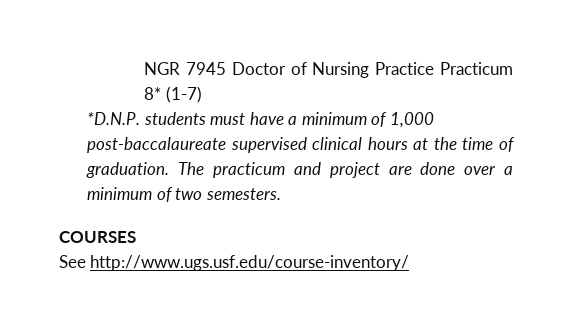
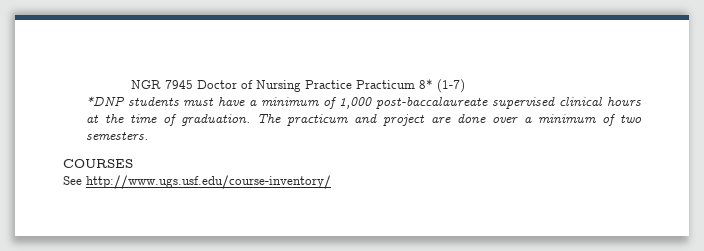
- *D.N.P. students must have a minimum of 1,000 post-baccalaureate supervised clinical hours at the time of graduation.
+ *DNP students must have a minimum of 1,000 post-baccalaureate supervised clinical hours at the time of graduation.

